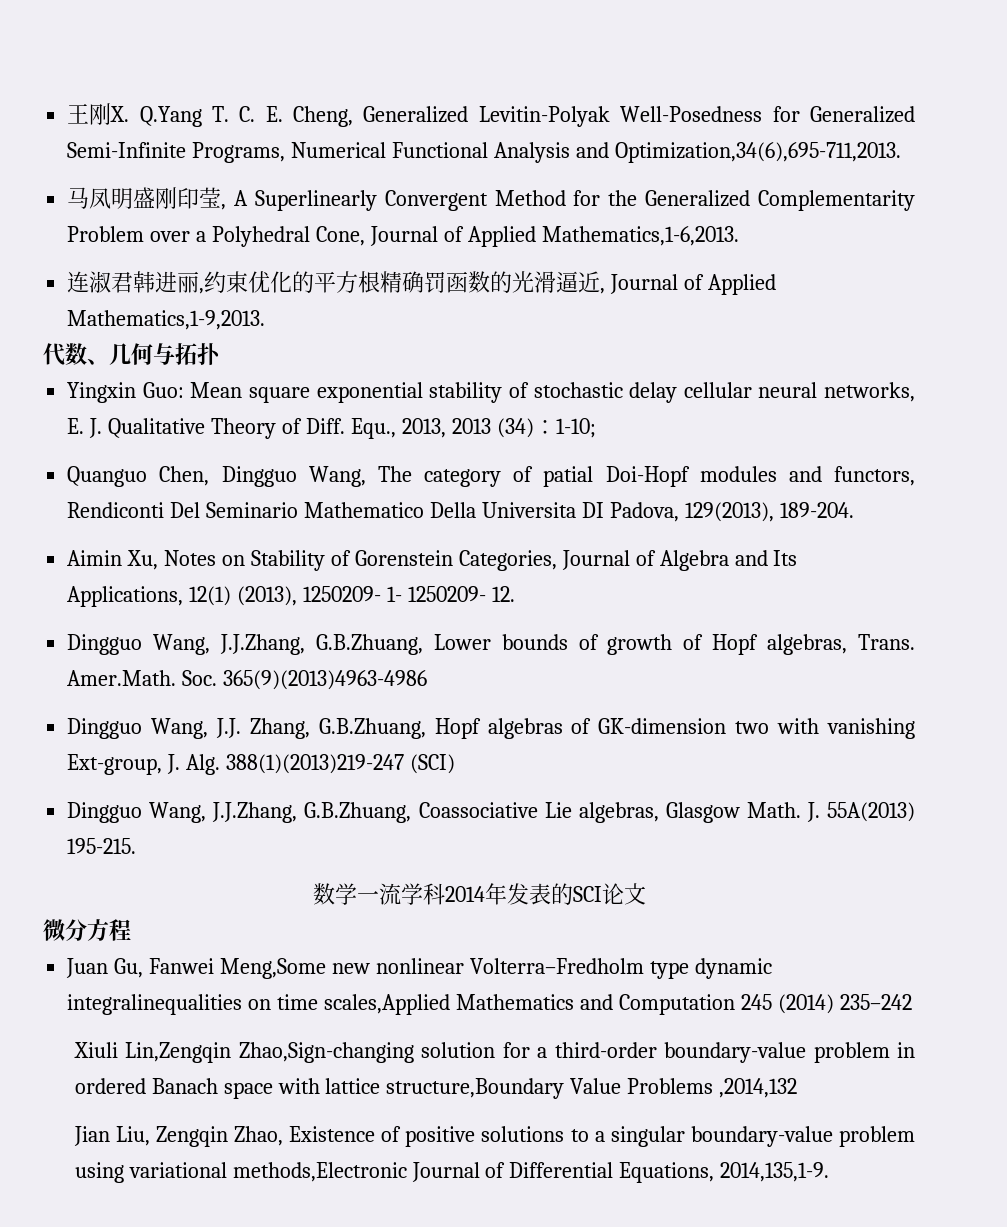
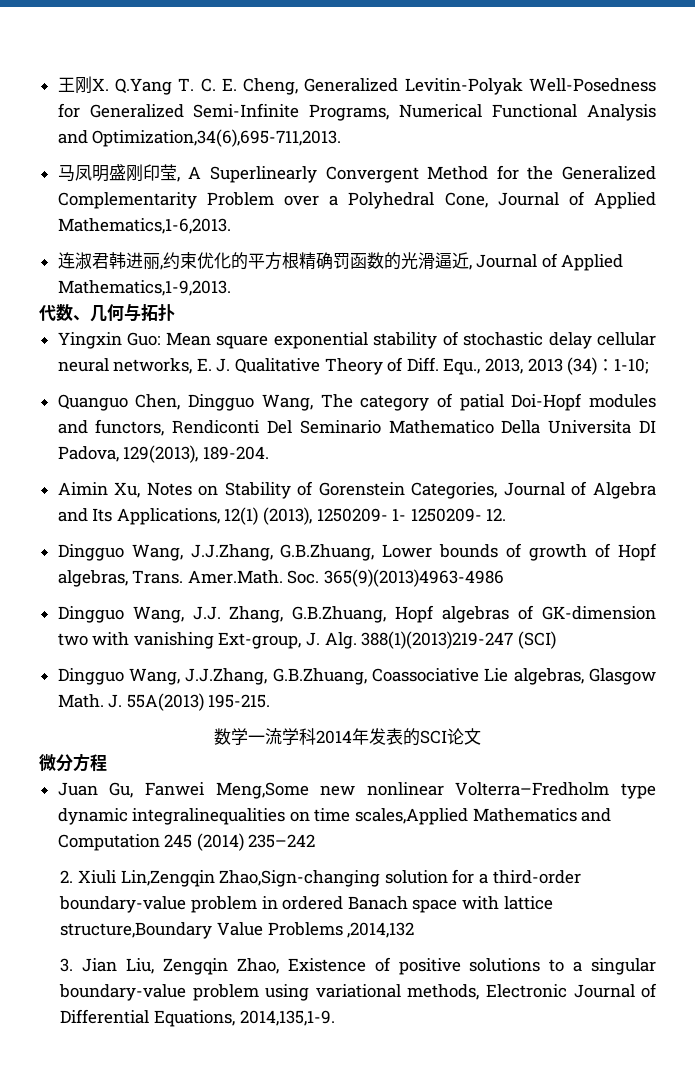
- Xiuli Lin,Zengqin Zhao,Sign-changing solution for a third-order boundary-value problem in ordered Banach space with lattice structure,Boundary Value Problems ,2014,132
+ 2. Xiuli Lin,Zengqin Zhao,Sign-changing solution for a third-order boundary-value problem in ordered Banach space with lattice structure,Boundary Value Problems ,2014,132
- Jian Liu, Zengqin Zhao, Existence of positive solutions to a singular boundary-value problem using variational methods,Electronic Journal of Differential Equations, 2014,135,1-9.
+ 3. Jian Liu, Zengqin Zhao, Existence of positive solutions to a singular boundary-value problem using variational methods, Electronic Journal of Differential Equations, 2014,135,1-9.

